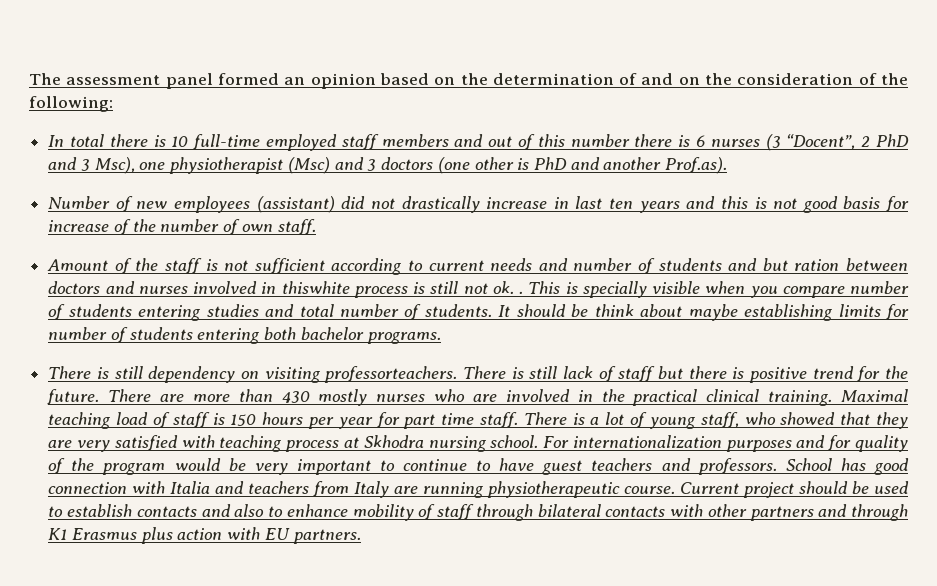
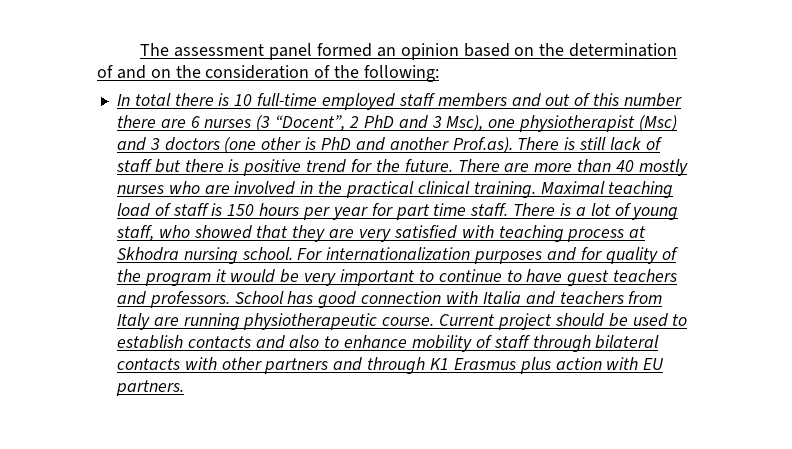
- In total there is 10 full-time employed staff members and out of this number there is 6 nurses (3 “Docent”, 2 PhD and 3 Msc), one physiotherapist (Msc) and 3 doctors (one other is PhD and another Prof.as).
- Number of new employees (assistant) did not drastically increase in last ten years and this is not good basis for increase of the number of own staff.
- Amount of the staff is not sufficient according to current needs and number of students and but ration between doctors and nurses involved in thiswhite process is still not ok. . This is specially visible when you compare number of students entering studies and total number of students. It should be think about maybe establishing limits for number of students entering both bachelor programs.
- There is still dependency on visiting professorteachers. There is still lack of staff but there is positive trend for the future.
+ In total there is 10 full-time employed staff members and out of this number there are 6 nurses (3 “Docent”, 2 PhD and 3 Msc), one physiotherapist (Msc) and 3 doctors (one other is PhD and another Prof.as). There is still lack of staff but there is positive trend for the future.
- There are more than 430 mostly nurses who are involved in the practical clinical training.
+ There are more than 40 mostly nurses who are involved in the practical clinical training.
- For internationalization purposes and for quality of the program would be very important to continue to have guest teachers and professors.
+ For internationalization purposes and for quality of the program it would be very important to continue to have guest teachers and professors.

